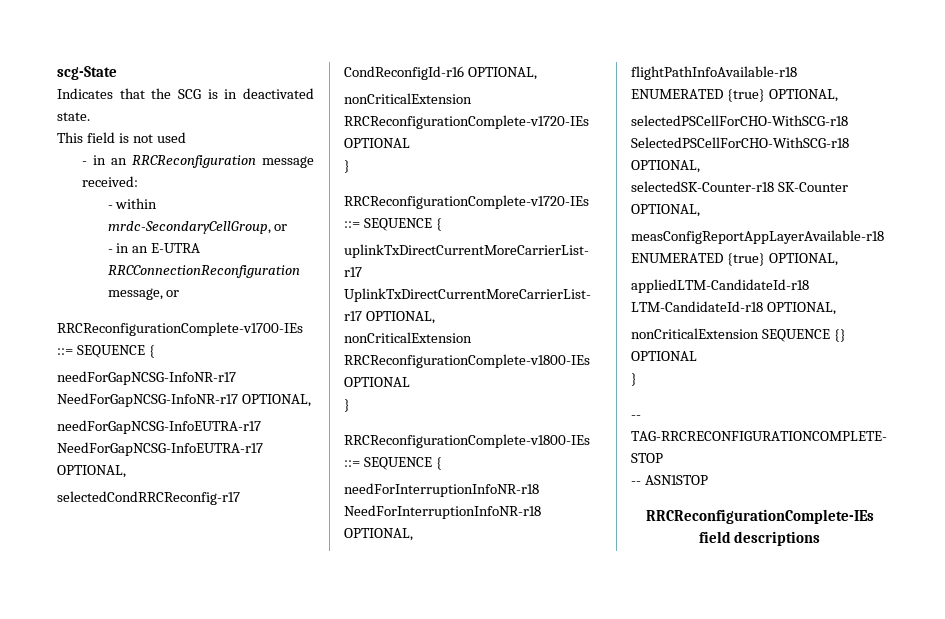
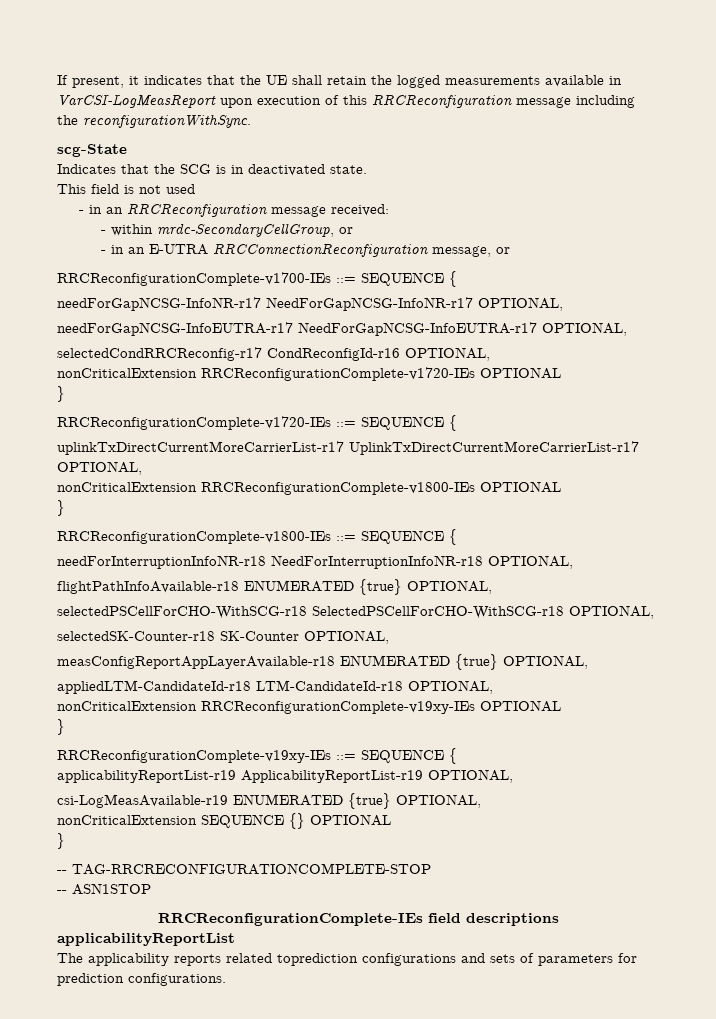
+ If present, it indicates that the UE shall retain the logged measurements available in VarCSI-LogMeasReport upon execution of this RRCReconfiguration message including the reconfigurationWithSync.
+ nonCriticalExtension RRCReconfigurationComplete-v19xy-IEs OPTIONAL
+ }
+ RRCReconfigurationComplete-v19xy-IEs ::= SEQUENCE {
+ applicabilityReportList-r19 ApplicabilityReportList-r19 OPTIONAL,
+ csi-LogMeasAvailable-r19 ENUMERATED {true} OPTIONAL,
+ applicabilityReportList
+ The applicability reports related toprediction configurations and sets of parameters for prediction configurations.

